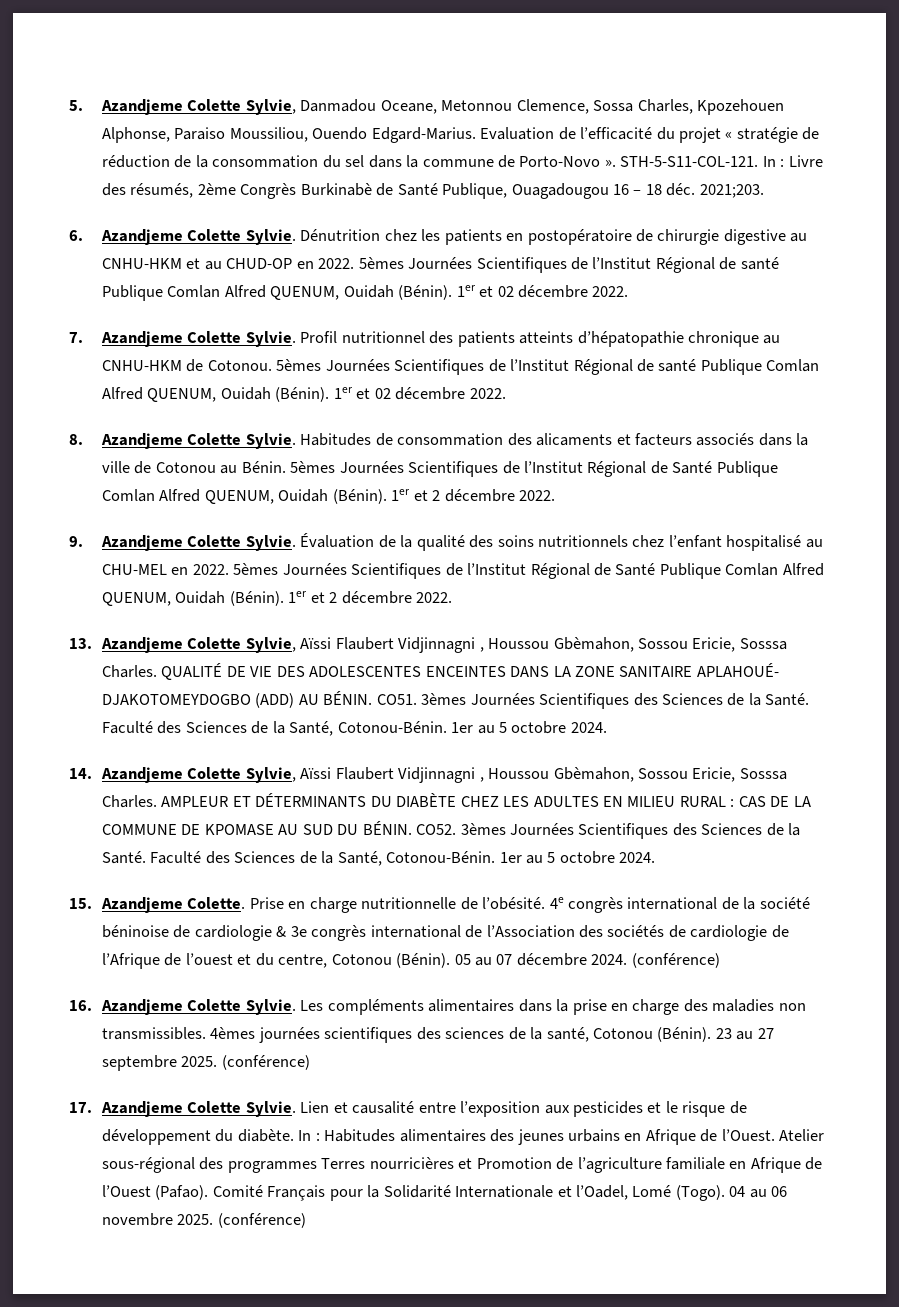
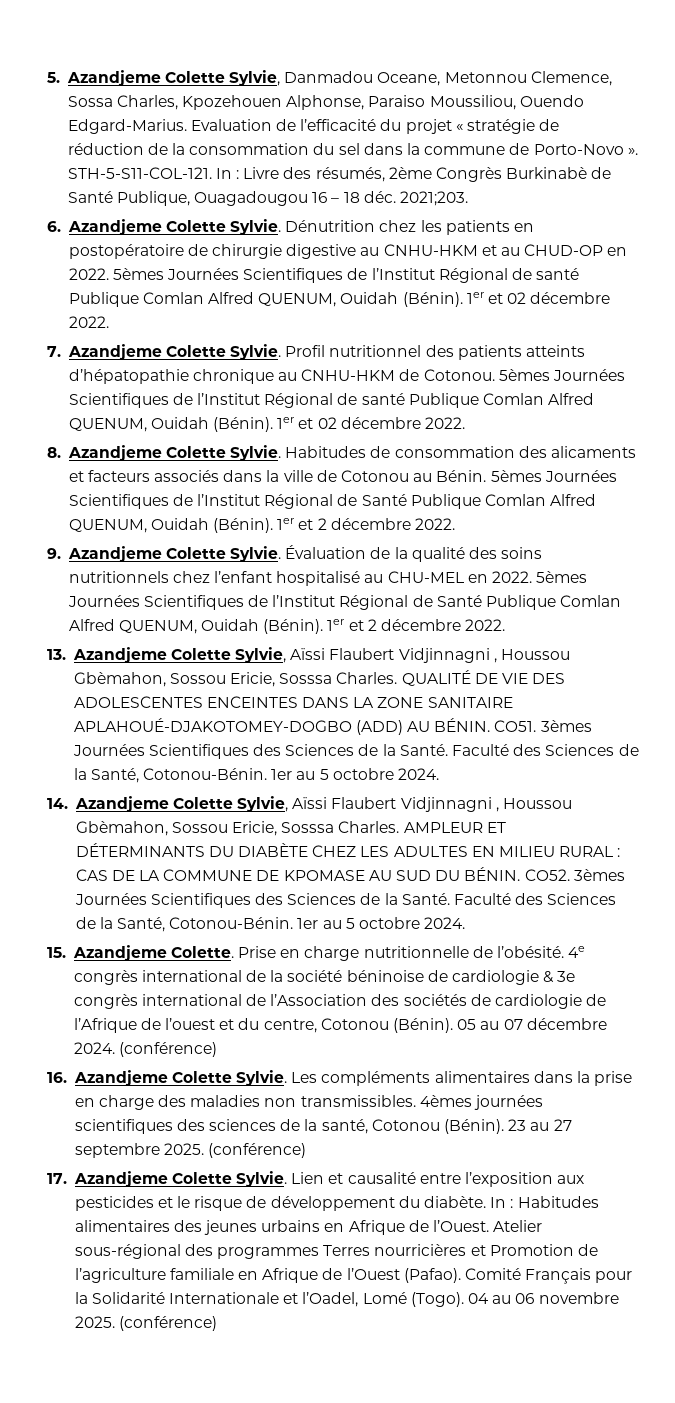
- QUALITÉ DE VIE DES ADOLESCENTES ENCEINTES DANS LA ZONE SANITAIRE APLAHOUÉ- DJAKOTOMEYDOGBO (ADD) AU BÉNIN.
+ QUALITÉ DE VIE DES ADOLESCENTES ENCEINTES DANS LA ZONE SANITAIRE APLAHOUÉ-DJAKOTOMEY-DOGBO (ADD) AU BÉNIN.

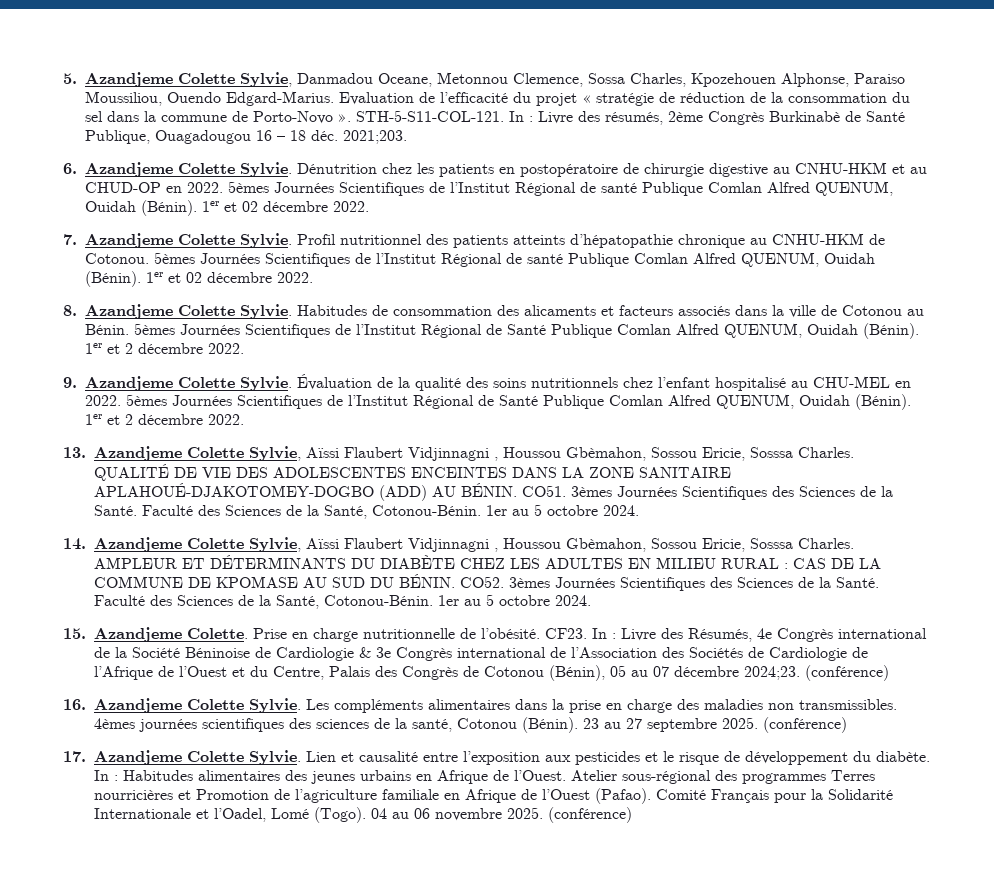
- 4e congrès international de la société béninoise de cardiologie & 3e congrès international de l’Association des sociétés de cardiologie de l’Afrique de l’ouest et du centre, Cotonou (Bénin). 05 au 07 décembre 2024.
+ CF23. In : Livre des Résumés, 4e Congrès international de la Société Béninoise de Cardiologie & 3e Congrès international de l’Association des Sociétés de Cardiologie de l’Afrique de l’Ouest et du Centre, Palais des Congrès de Cotonou (Bénin), 05 au 07 décembre 2024;23.

